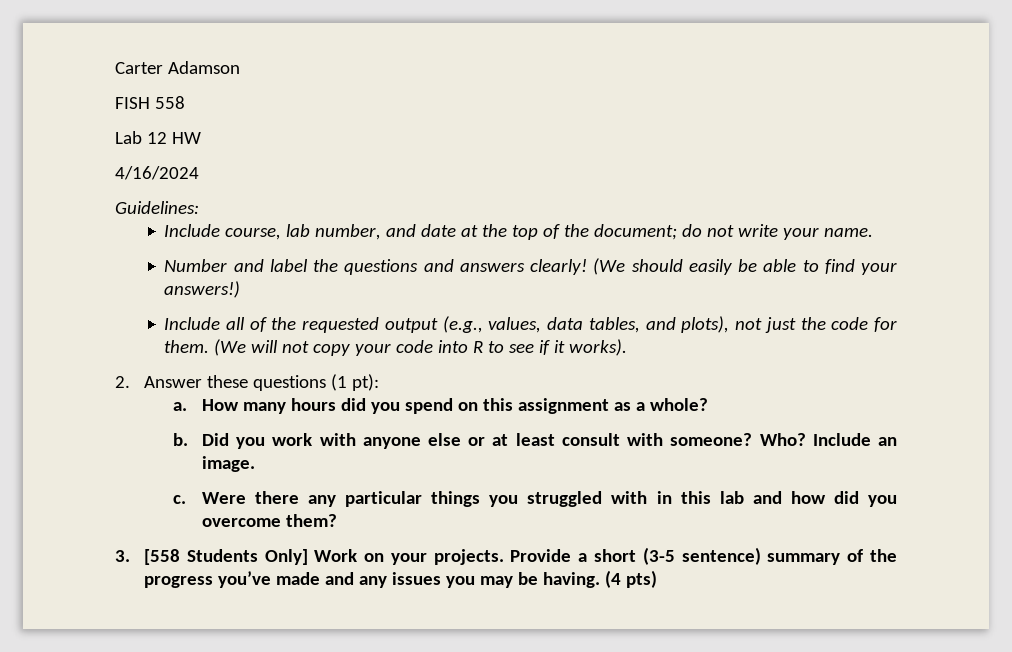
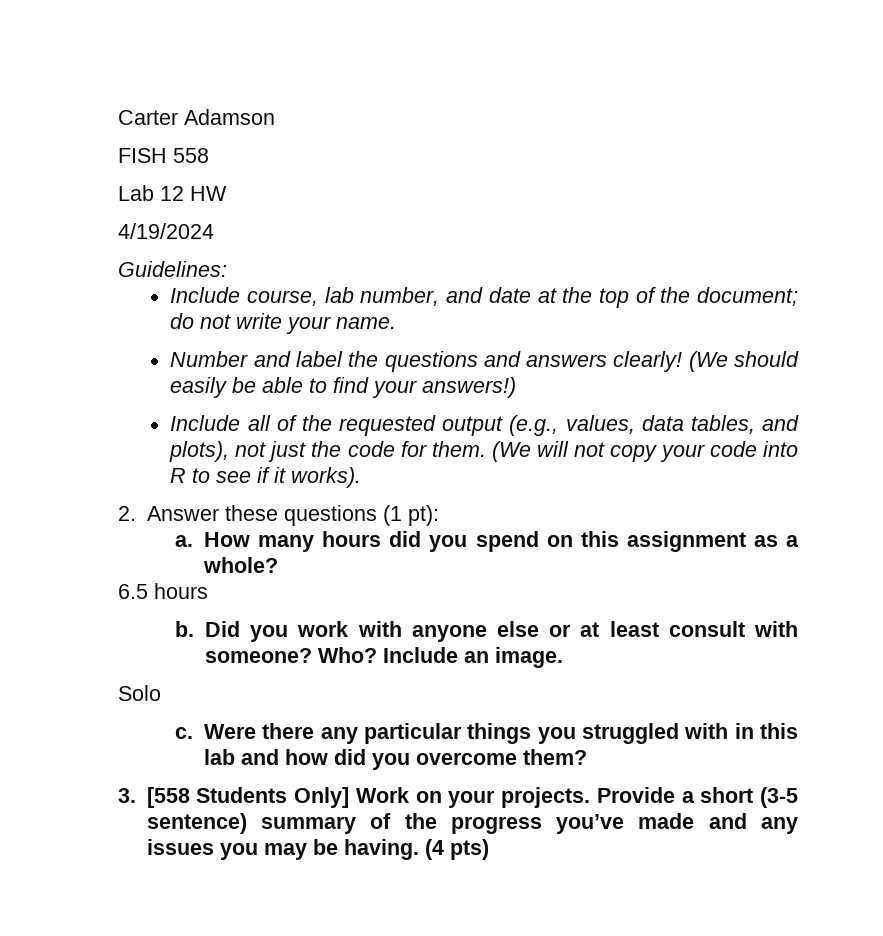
- 4/16/2024
+ 4/19/2024
+ 6.5 hours
+ Solo

